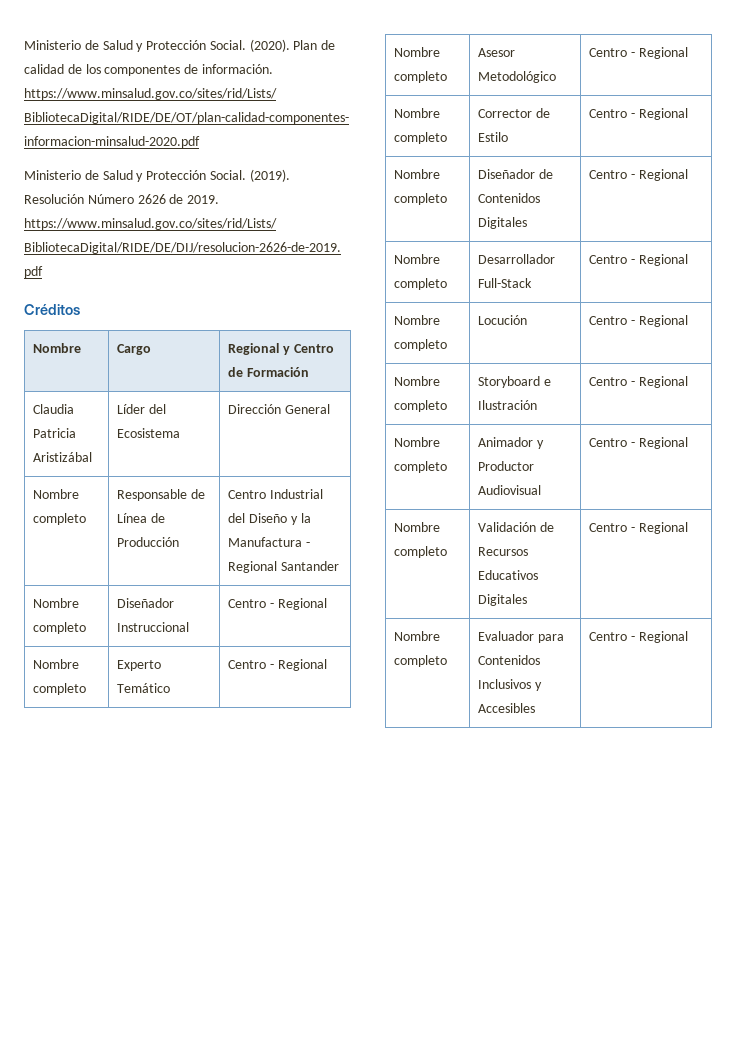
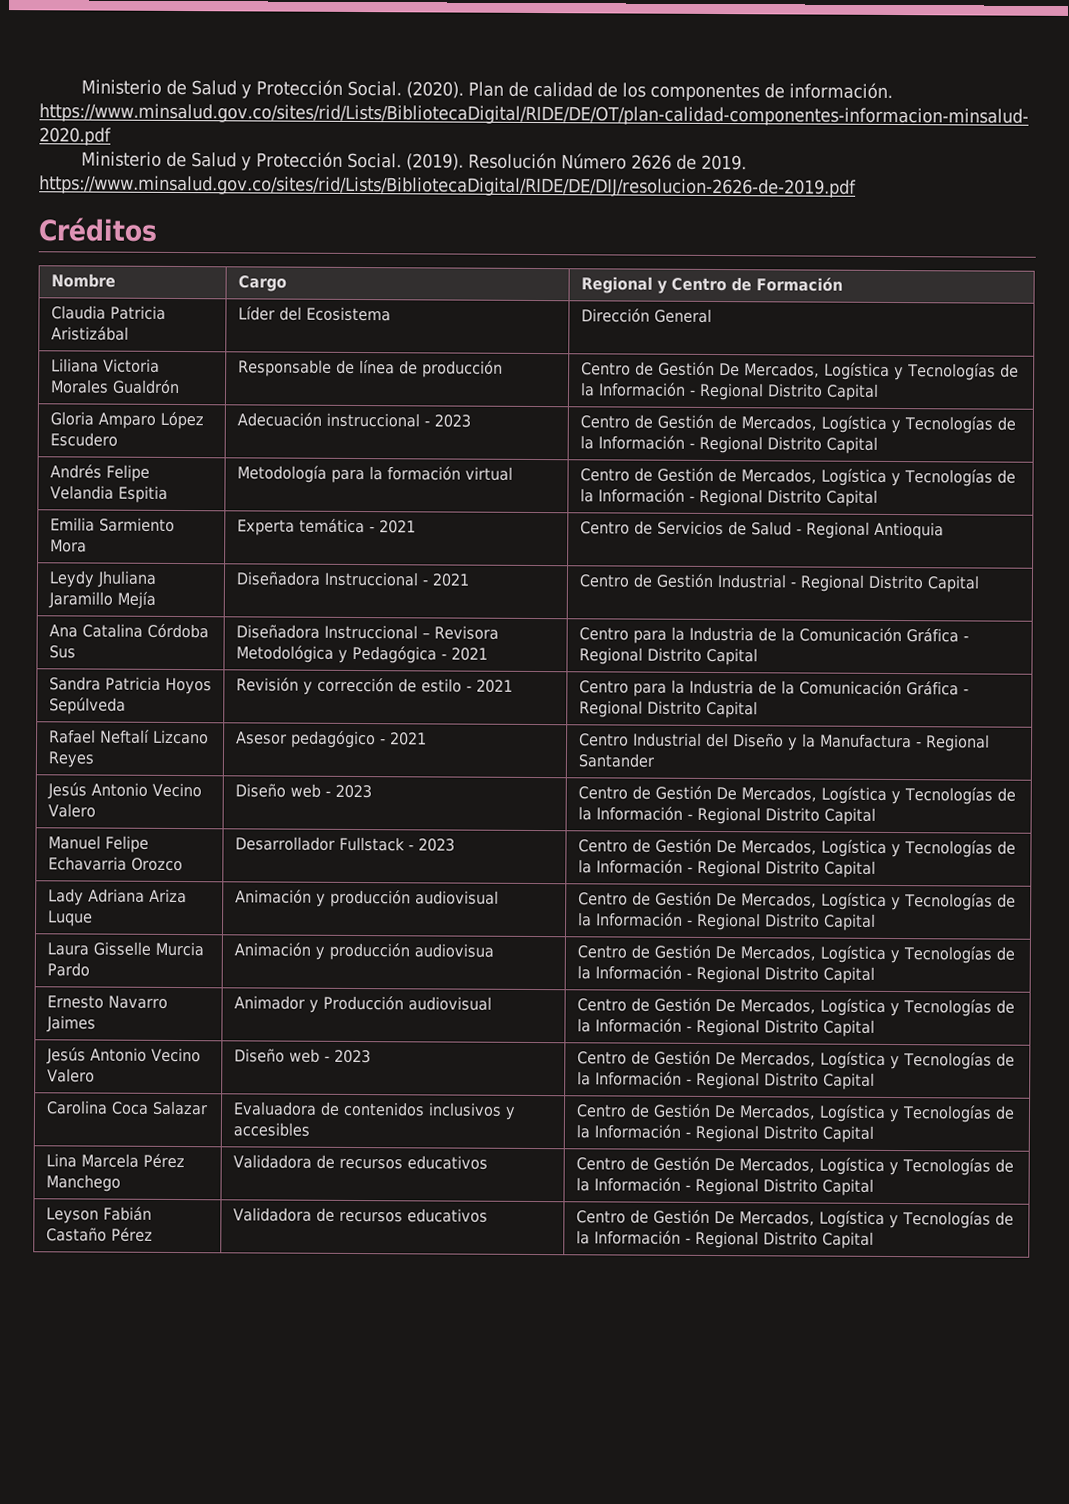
- Nombre completo | Responsable de Línea de Producción | Centro Industrial del Diseño y la Manufactura - Regional Santander
- Nombre completo | Diseñador Instruccional | Centro - Regional
- Nombre completo | Experto Temático | Centro - Regional
- Nombre completo | Asesor Metodológico | Centro - Regional
- Nombre completo | Corrector de Estilo | Centro - Regional
- Nombre completo | Diseñador de Contenidos Digitales | Centro - Regional
- Nombre completo | Desarrollador Full-Stack | Centro - Regional
- Nombre completo | Locución | Centro - Regional
- Nombre completo | Storyboard e Ilustración | Centro - Regional
- Nombre completo | Animador y Productor Audiovisual | Centro - Regional
- Nombre completo | Validación de Recursos Educativos Digitales | Centro - Regional
- Nombre completo | Evaluador para Contenidos Inclusivos y Accesibles | Centro - Regional
+ Liliana Victoria Morales Gualdrón | Responsable de línea de producción | Centro de Gestión De Mercados, Logística y Tecnologías de la Información - Regional Distrito Capital
+ Gloria Amparo López Escudero | Adecuación instruccional - 2023 | Centro de Gestión de Mercados, Logística y Tecnologías de la Información - Regional Distrito Capital
+ Andrés Felipe Velandia Espitia | Metodología para la formación virtual | Centro de Gestión de Mercados, Logística y Tecnologías de la Información - Regional Distrito Capital
+ Emilia Sarmiento Mora | Experta temática - 2021 | Centro de Servicios de Salud - Regional Antioquia
+ Leydy Jhuliana Jaramillo Mejía | Diseñadora Instruccional - 2021 | Centro de Gestión Industrial - Regional Distrito Capital
+ Ana Catalina Córdoba Sus | Diseñadora Instruccional – Revisora Metodológica y Pedagógica - 2021 | Centro para la Industria de la Comunicación Gráfica - Regional Distrito Capital
+ Sandra Patricia Hoyos Sepúlveda | Revisión y corrección de estilo - 2021 | Centro para la Industria de la Comunicación Gráfica - Regional Distrito Capital
+ Rafael Neftalí Lizcano Reyes | Asesor pedagógico - 2021 | Centro Industrial del Diseño y la Manufactura - Regional Santander
+ Jesús Antonio Vecino Valero | Diseño web - 2023 | Centro de Gestión De Mercados, Logística y Tecnologías de la Información - Regional Distrito Capital
+ Manuel Felipe Echavarria Orozco | Desarrollador Fullstack - 2023 | Centro de Gestión De Mercados, Logística y Tecnologías de la Información - Regional Distrito Capital
+ Lady Adriana Ariza Luque | Animación y producción audiovisual | Centro de Gestión De Mercados, Logística y Tecnologías de la Información - Regional Distrito Capital
+ Laura Gisselle Murcia Pardo | Animación y producción audiovisua | Centro de Gestión De Mercados, Logística y Tecnologías de la Información - Regional Distrito Capital
+ Ernesto Navarro Jaimes | Animador y Producción audiovisual | Centro de Gestión De Mercados, Logística y Tecnologías de la Información - Regional Distrito Capital
+ Jesús Antonio Vecino Valero | Diseño web - 2023 | Centro de Gestión De Mercados, Logística y Tecnologías de la Información - Regional Distrito Capital
+ Carolina Coca Salazar | Evaluadora de contenidos inclusivos y accesibles | Centro de Gestión De Mercados, Logística y Tecnologías de la Información - Regional Distrito Capital
+ Lina Marcela Pérez Manchego | Validadora de recursos educativos | Centro de Gestión De Mercados, Logística y Tecnologías de la Información - Regional Distrito Capital
+ Leyson Fabián Castaño Pérez | Validadora de recursos educativos | Centro de Gestión De Mercados, Logística y Tecnologías de la Información - Regional Distrito Capital

